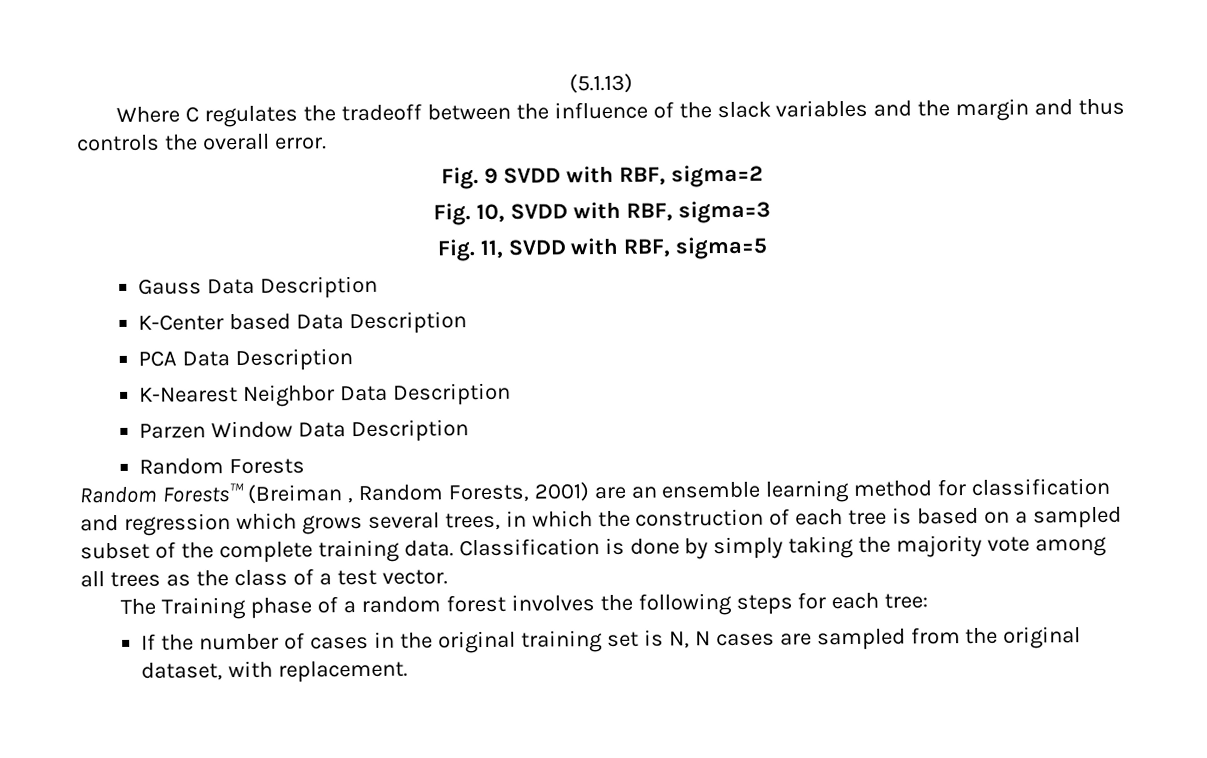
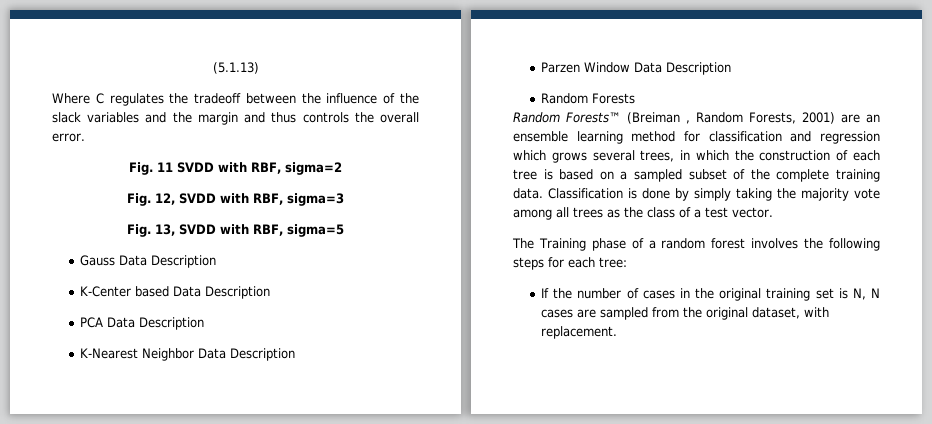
- Fig. 9 SVDD with RBF, sigma=2
+ Fig. 11 SVDD with RBF, sigma=2
- Fig. 10, SVDD with RBF, sigma=3
+ Fig. 12, SVDD with RBF, sigma=3
- Fig. 11, SVDD with RBF, sigma=5
+ Fig. 13, SVDD with RBF, sigma=5

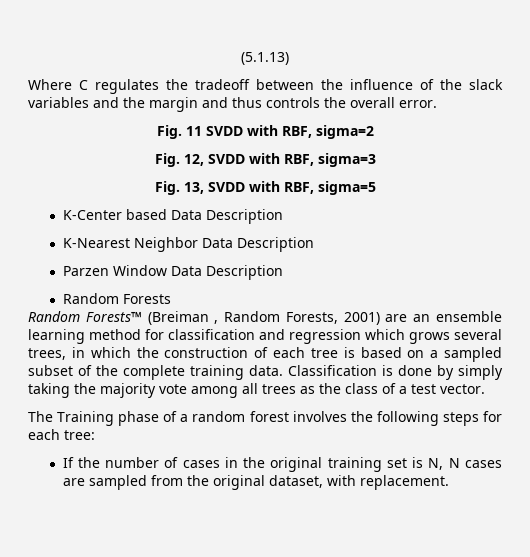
- Gauss Data Description
- PCA Data Description

